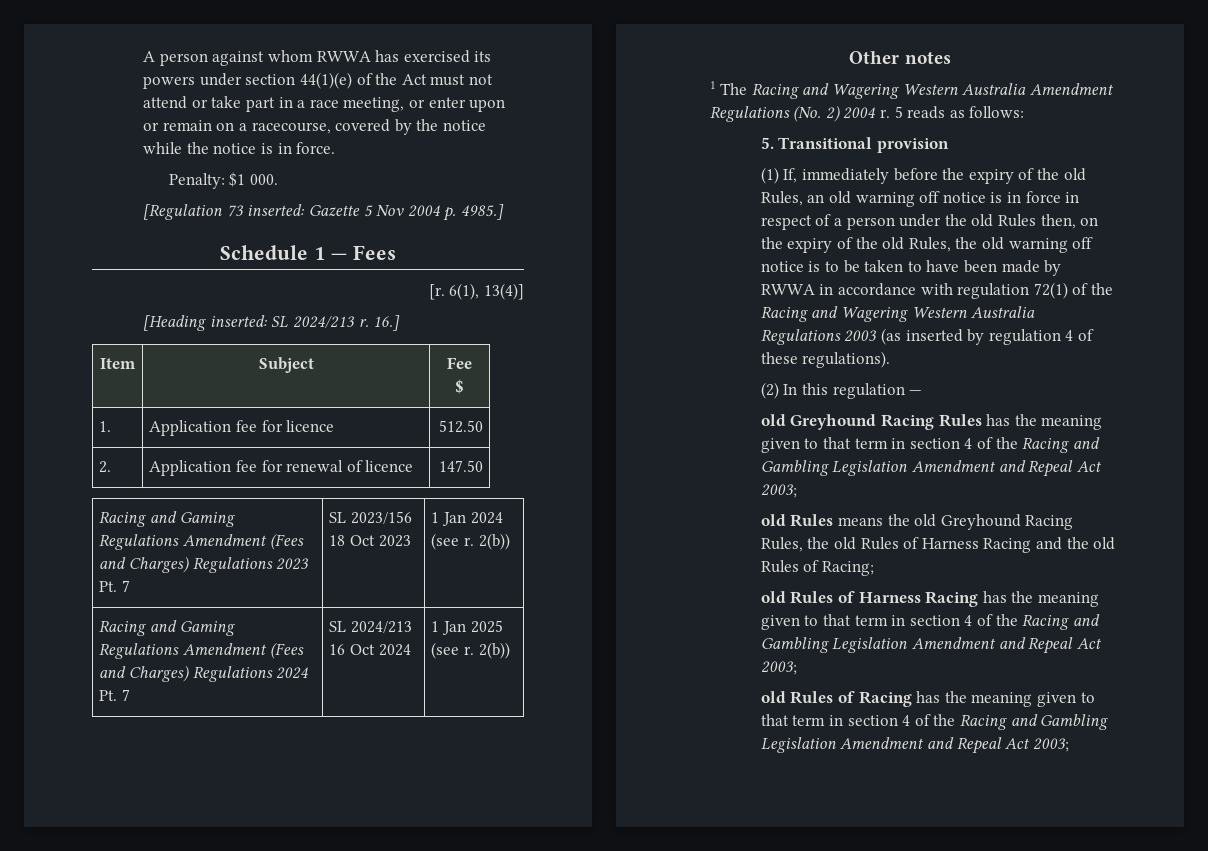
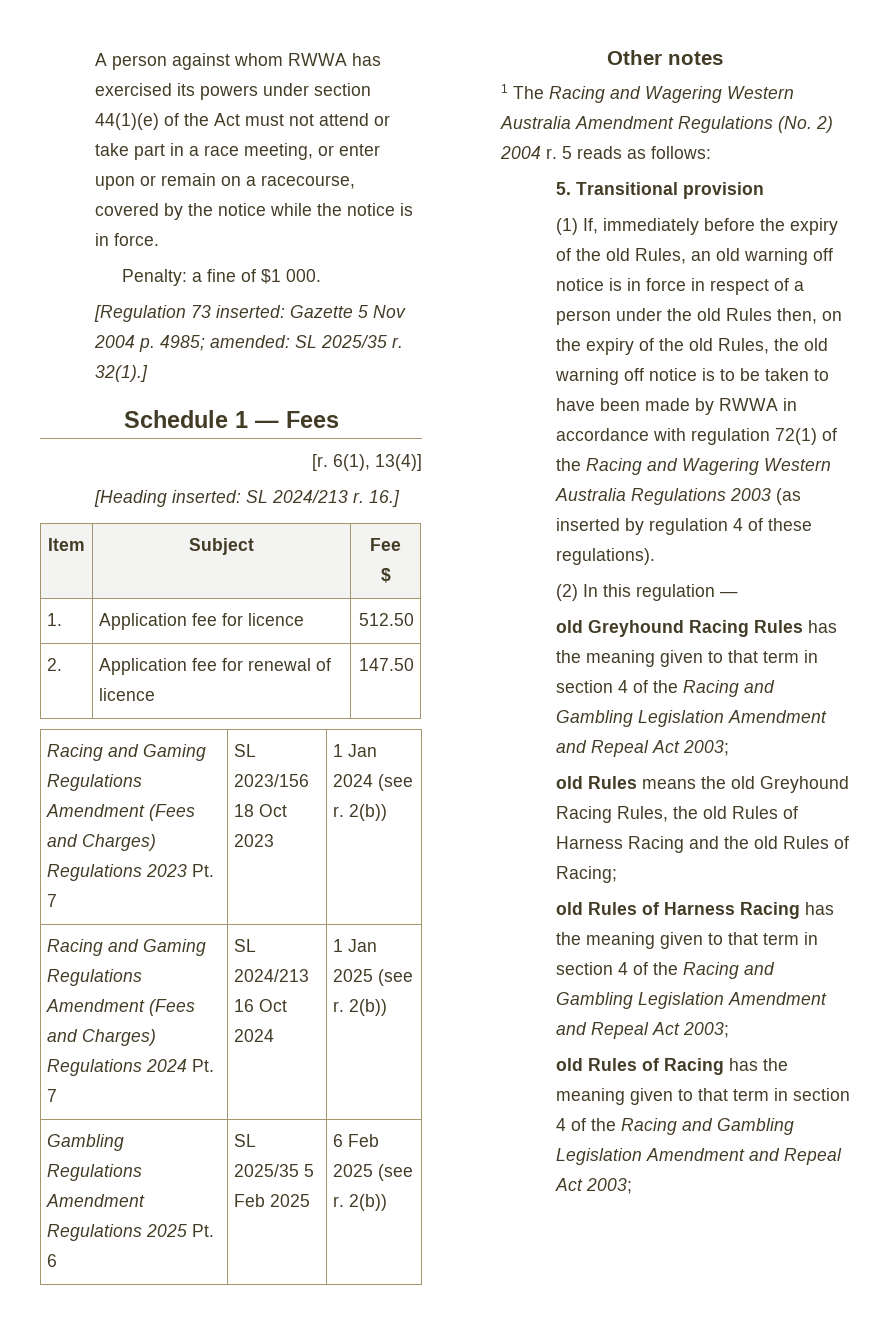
- Penalty: $1 000.
+ Penalty: a fine of $1 000.
- [Regulation 73 inserted: Gazette 5 Nov 2004 p. 4985.]
+ [Regulation 73 inserted: Gazette 5 Nov 2004 p. 4985; amended: SL 2025/35 r. 32(1).]
+ Gambling Regulations Amendment Regulations 2025 Pt. 6 | SL 2025/35 5 Feb 2025 | 6 Feb 2025 (see r. 2(b))

